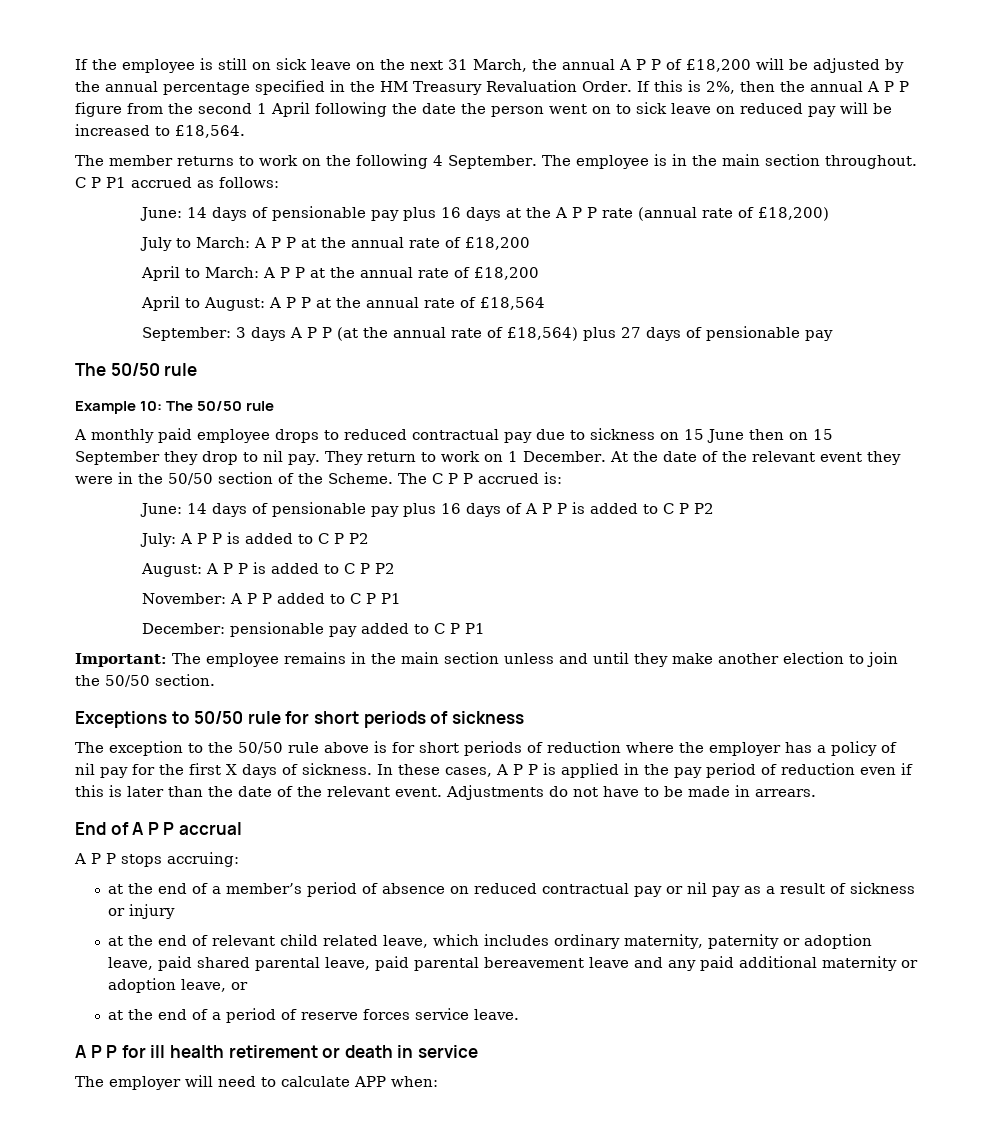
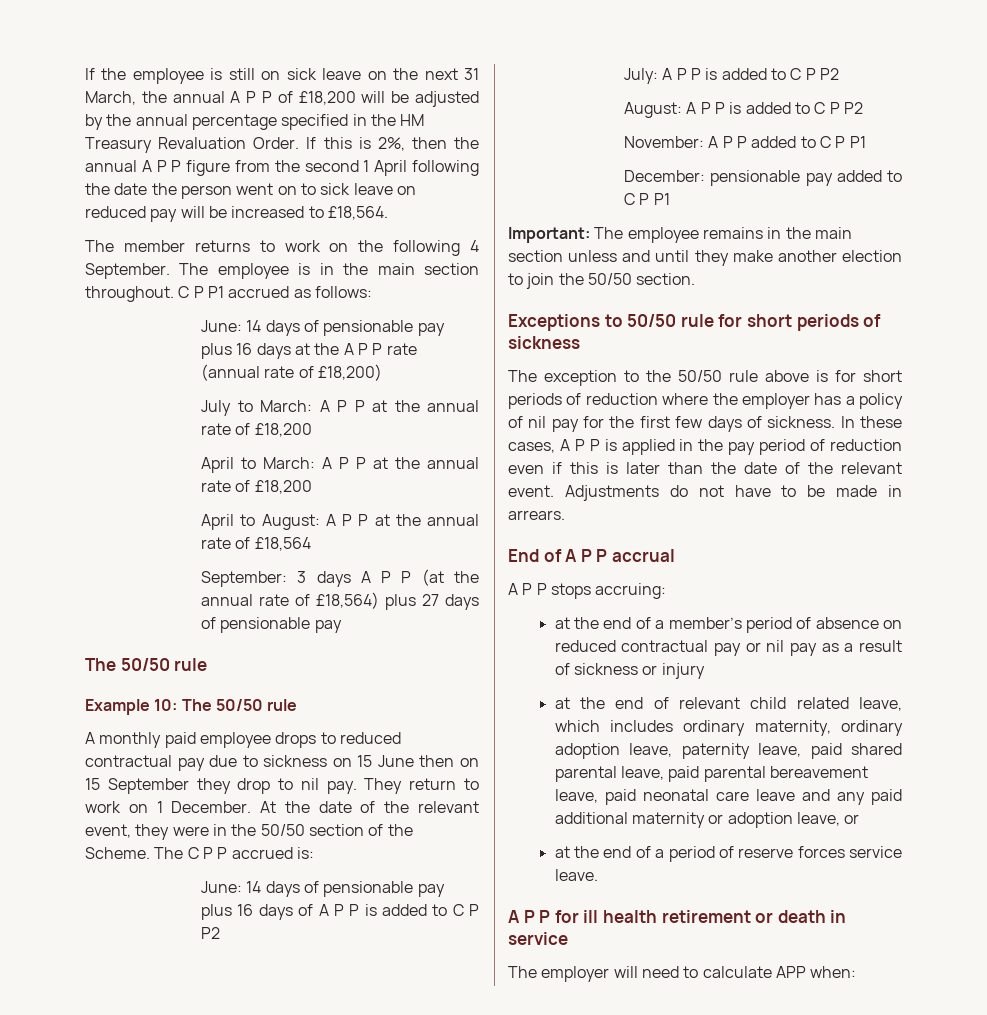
- At the date of the relevant event they were in the 50/50 section of the Scheme.
+ At the date of the relevant event, they were in the 50/50 section of the Scheme.
- The exception to the 50/50 rule above is for short periods of reduction where the employer has a policy of nil pay for the first X days of sickness.
+ The exception to the 50/50 rule above is for short periods of reduction where the employer has a policy of nil pay for the first few days of sickness.
- at the end of relevant child related leave, which includes ordinary maternity, paternity or adoption leave, paid shared parental leave, paid parental bereavement leave and any paid additional maternity or adoption leave, or
+ at the end of relevant child related leave, which includes ordinary maternity, ordinary adoption leave, paternity leave, paid shared parental leave, paid parental bereavement leave, paid neonatal care leave and any paid additional maternity or adoption leave, or

